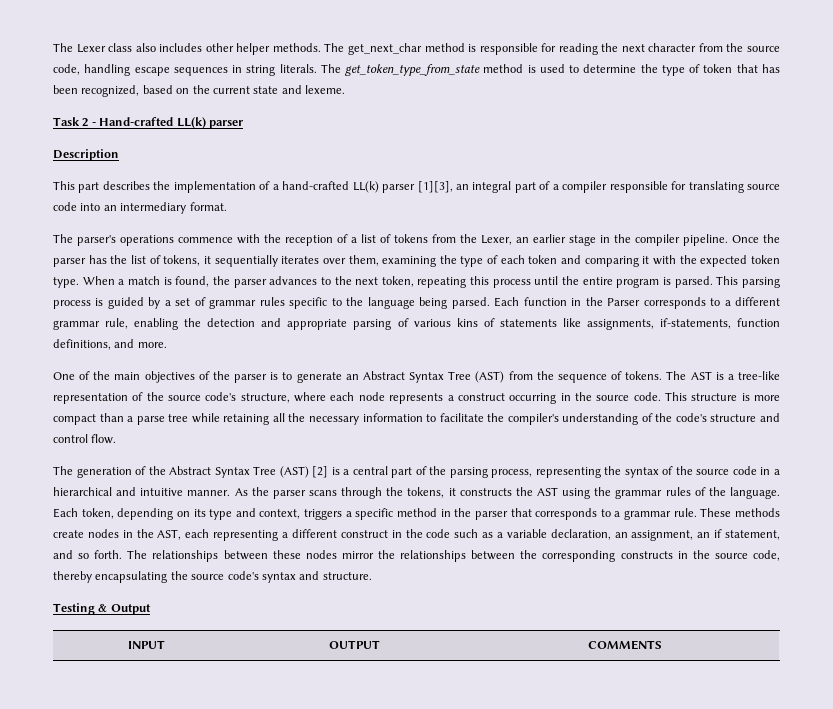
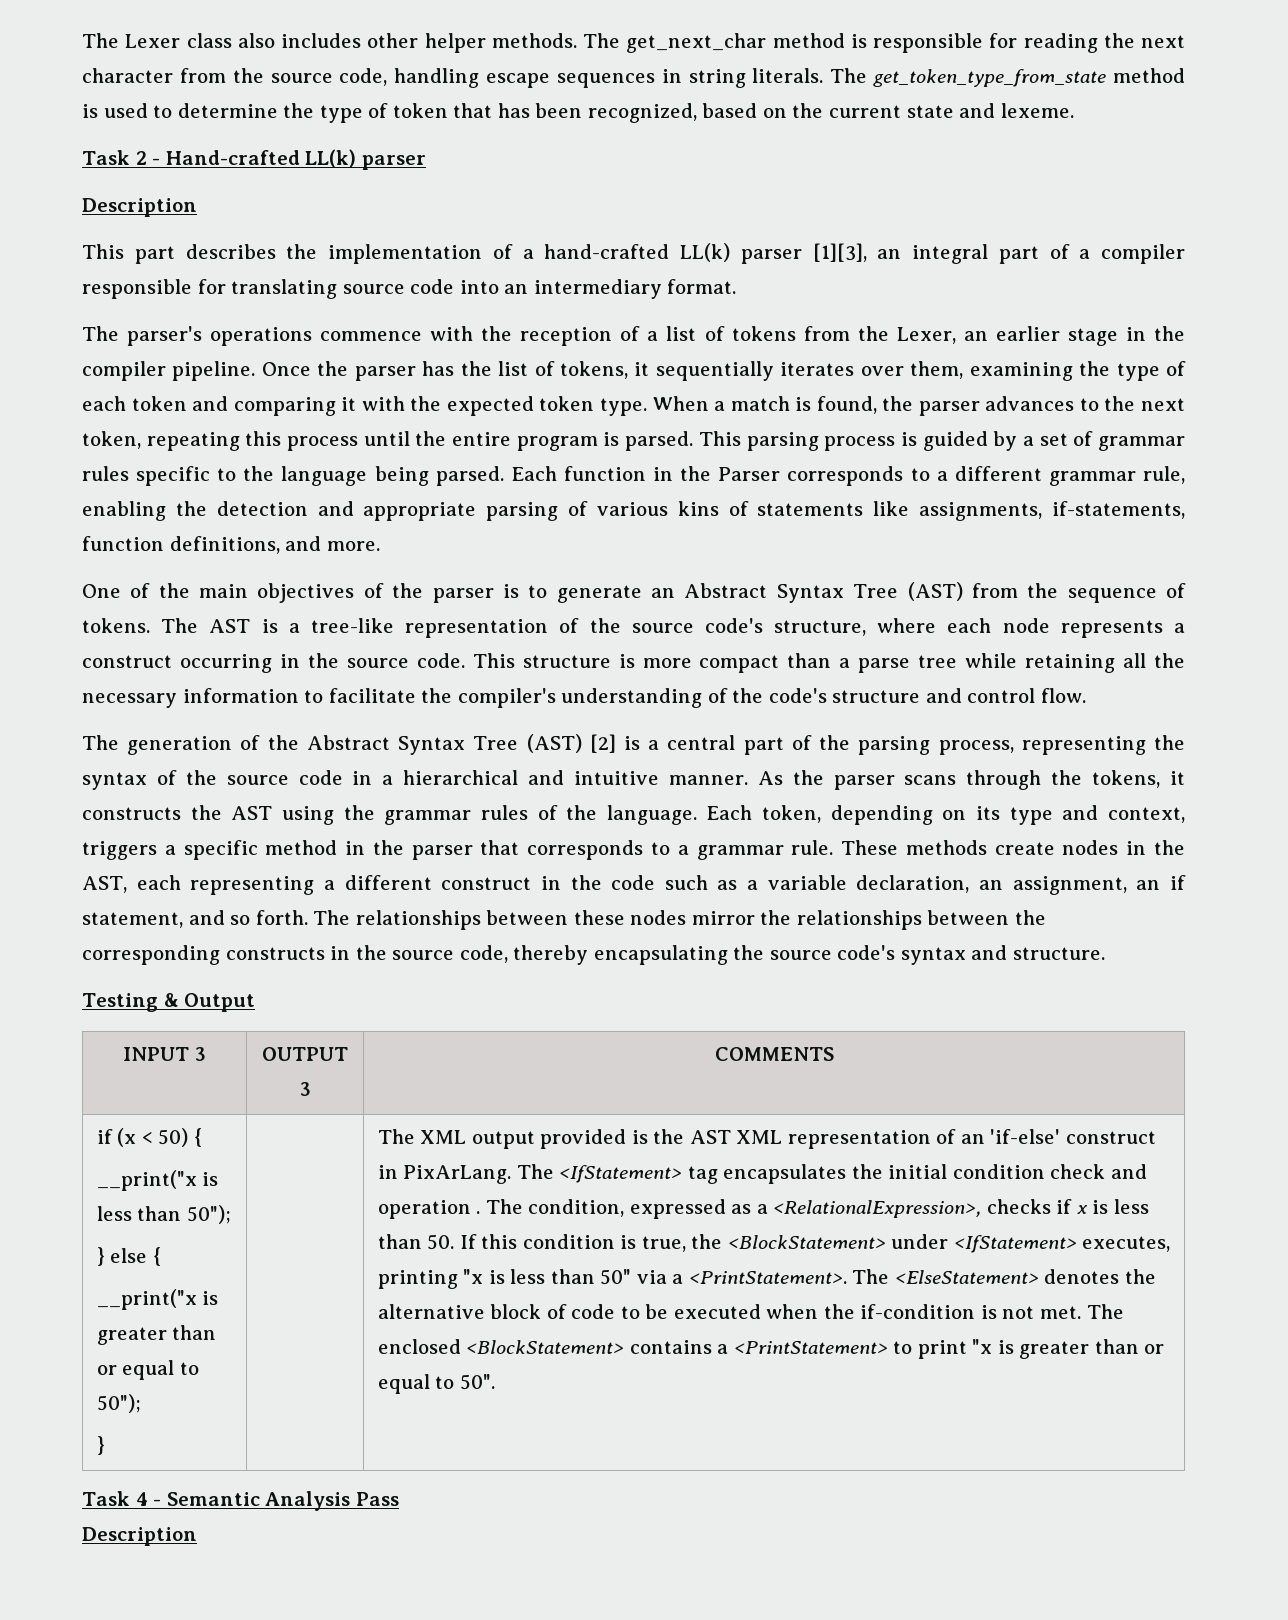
- INPUT | OUTPUT | COMMENTS
+ INPUT 3 | OUTPUT 3 | COMMENTS
+ if (x < 50) {
+ __print("x is less than 50");
+ } else {
+ __print("x is greater than or equal to 50");
+ } | | The XML output provided is the AST XML representation of an 'if-else' construct in PixArLang. The <IfStatement> tag encapsulates the initial condition check and operation . The condition, expressed as a <RelationalExpression>, checks if x is less than 50. If this condition is true, the <BlockStatement> under <IfStatement> executes, printing "x is less than 50" via a <PrintStatement>. The <ElseStatement> denotes the alternative block of code to be executed when the if-condition is not met. The enclosed <BlockStatement> contains a <PrintStatement> to print "x is greater than or equal to 50".
+ Task 4 - Semantic Analysis Pass
+ Description

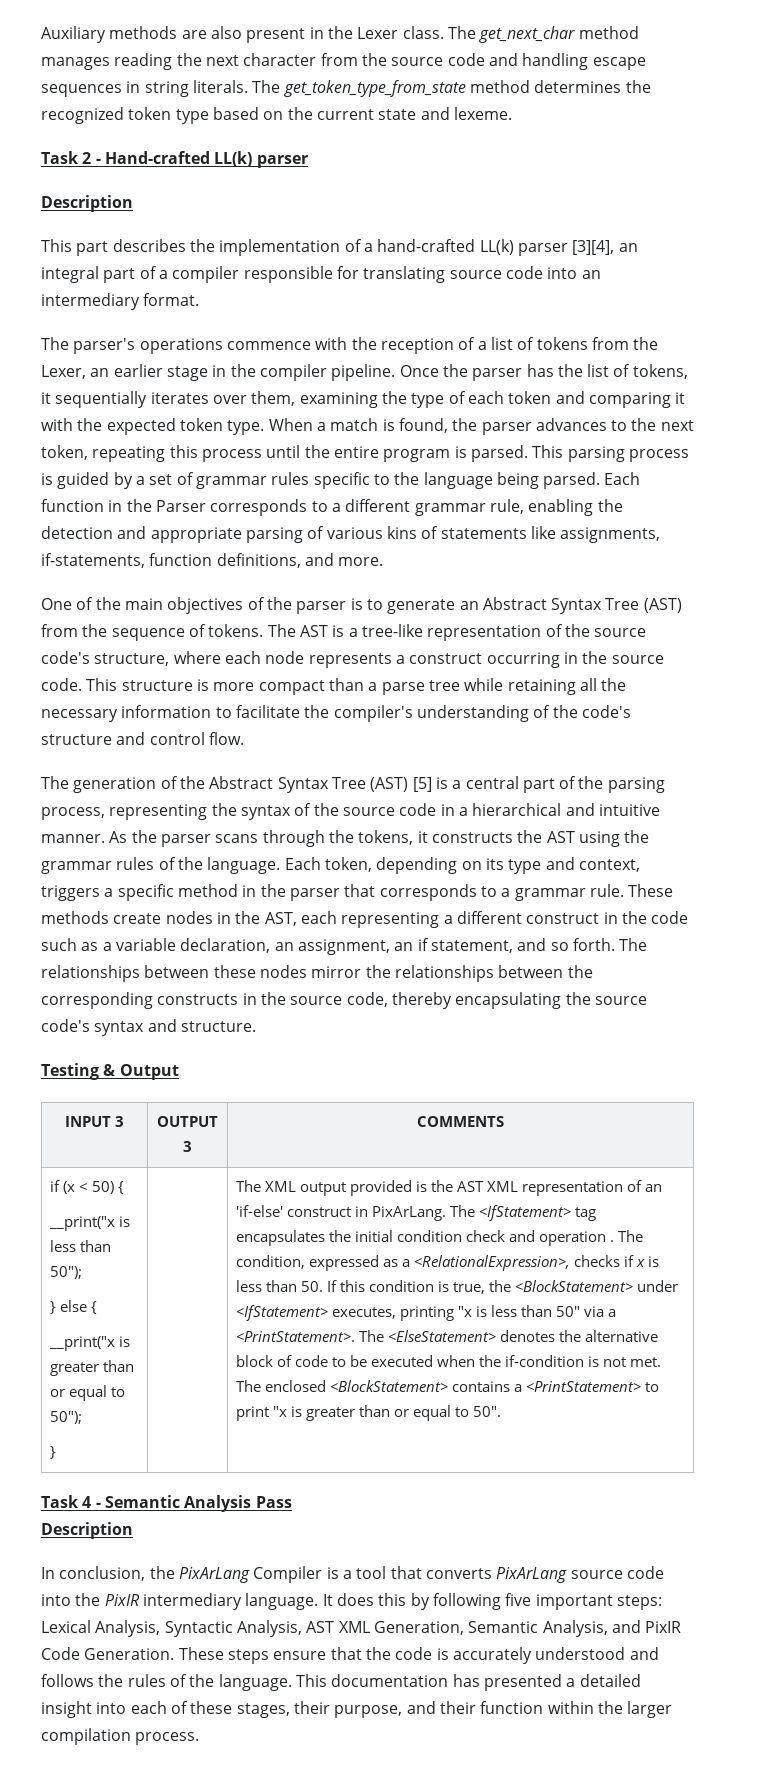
- The Lexer class also includes other helper methods. The get_next_char method is responsible for reading the next character from the source code, handling escape sequences in string literals.
+ Auxiliary methods are also present in the Lexer class. The get_next_char method manages reading the next character from the source code and handling escape sequences in string literals.
- The get_token_type_from_state method is used to determine the type of token that has been recognized, based on the current state and lexeme.
+ The get_token_type_from_state method determines the recognized token type based on the current state and lexeme.
- This part describes the implementation of a hand-crafted LL(k) parser [1][3], an integral part of a compiler responsible for translating source code into an intermediary format.
+ This part describes the implementation of a hand-crafted LL(k) parser [3][4], an integral part of a compiler responsible for translating source code into an intermediary format.
- The generation of the Abstract Syntax Tree (AST) [2] is a central part of the parsing process, representing the syntax of the source code in a hierarchical and intuitive manner.
+ The generation of the Abstract Syntax Tree (AST) [5] is a central part of the parsing process, representing the syntax of the source code in a hierarchical and intuitive manner.
+ In conclusion, the PixArLang Compiler is a tool that converts PixArLang source code into the PixIR intermediary language. It does this by following five important steps: Lexical Analysis, Syntactic Analysis, AST XML Generation, Semantic Analysis, and PixIR Code Generation. These steps ensure that the code is accurately understood and follows the rules of the language. This documentation has presented a detailed insight into each of these stages, their purpose, and their function within the larger compilation process.

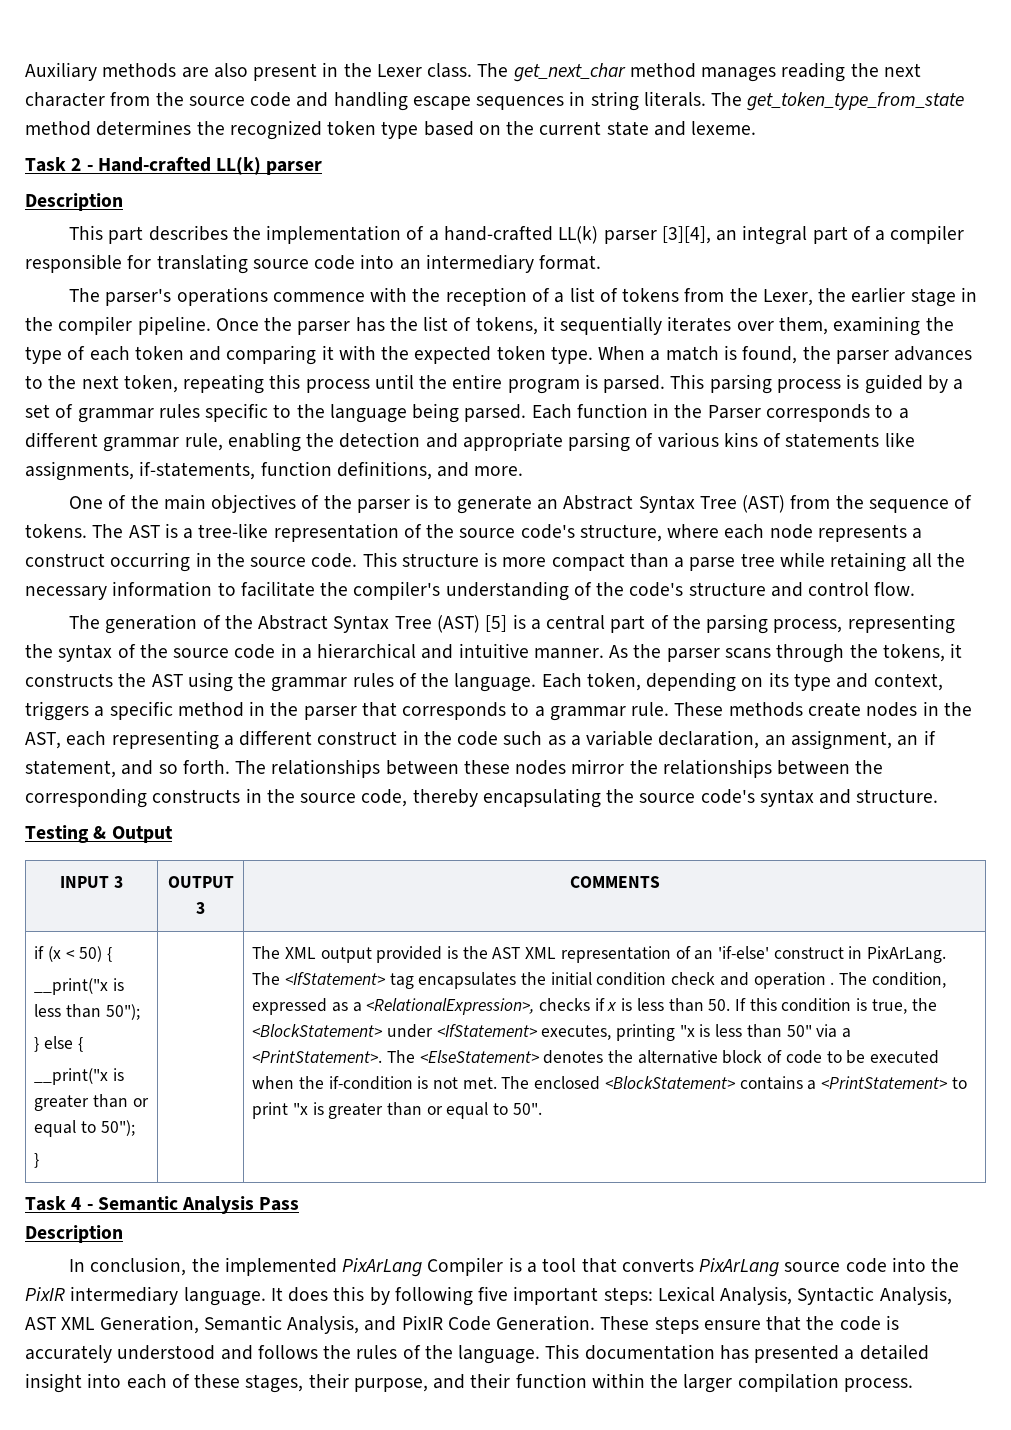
- The parser's operations commence with the reception of a list of tokens from the Lexer, an earlier stage in the compiler pipeline.
+ The parser's operations commence with the reception of a list of tokens from the Lexer, the earlier stage in the compiler pipeline.
- In conclusion, the PixArLang Compiler is a tool that converts PixArLang source code into the PixIR intermediary language.
+ In conclusion, the implemented PixArLang Compiler is a tool that converts PixArLang source code into the PixIR intermediary language.

